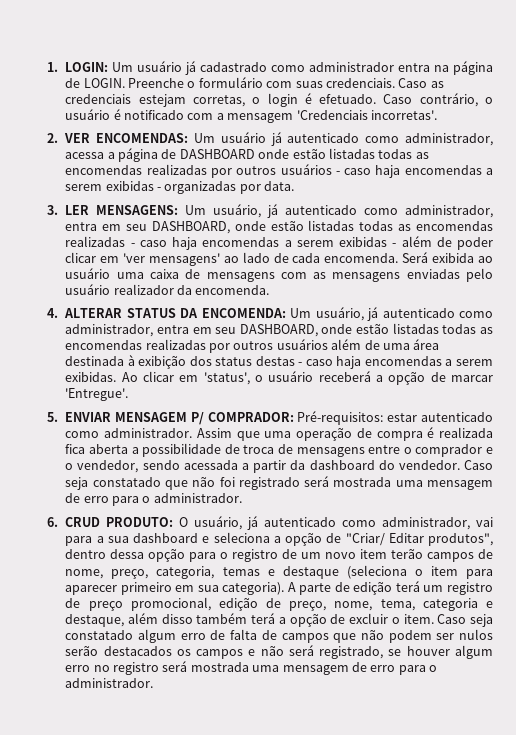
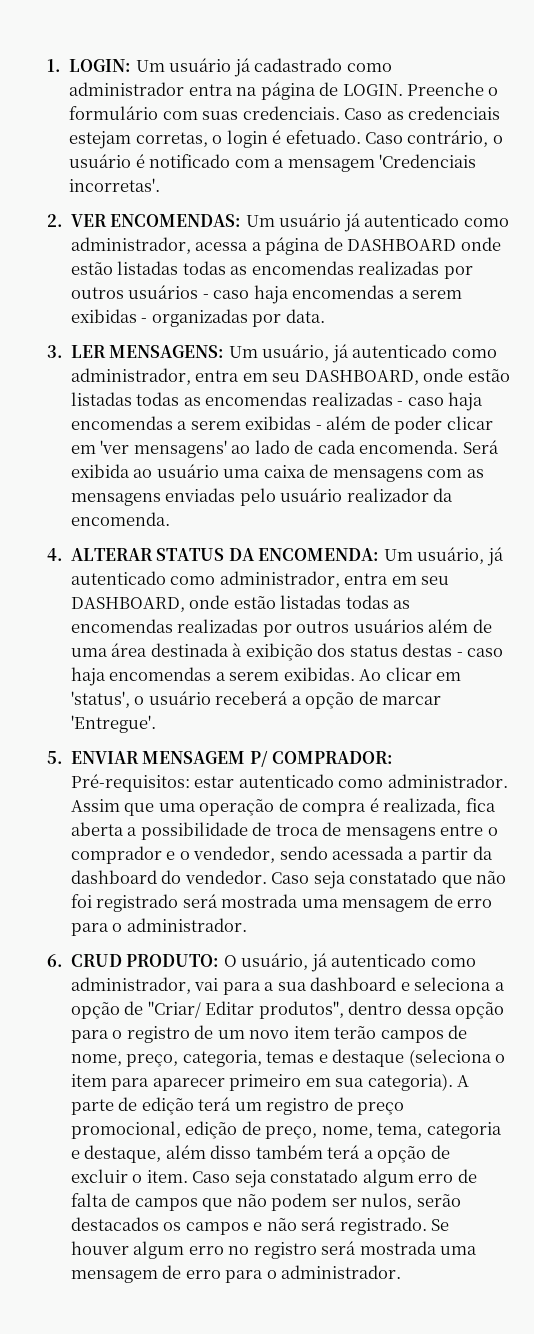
- Assim que uma operação de compra é realizada fica aberta a possibilidade de troca de mensagens entre o comprador e o vendedor, sendo acessada a partir da dashboard do vendedor.
+ Assim que uma operação de compra é realizada, fica aberta a possibilidade de troca de mensagens entre o comprador e o vendedor, sendo acessada a partir da dashboard do vendedor.
- Caso seja constatado algum erro de falta de campos que não podem ser nulos serão destacados os campos e não será registrado, se houver algum erro no registro será mostrada uma mensagem de erro para o administrador.
+ Caso seja constatado algum erro de falta de campos que não podem ser nulos, serão destacados os campos e não será registrado. Se houver algum erro no registro será mostrada uma mensagem de erro para o administrador.

